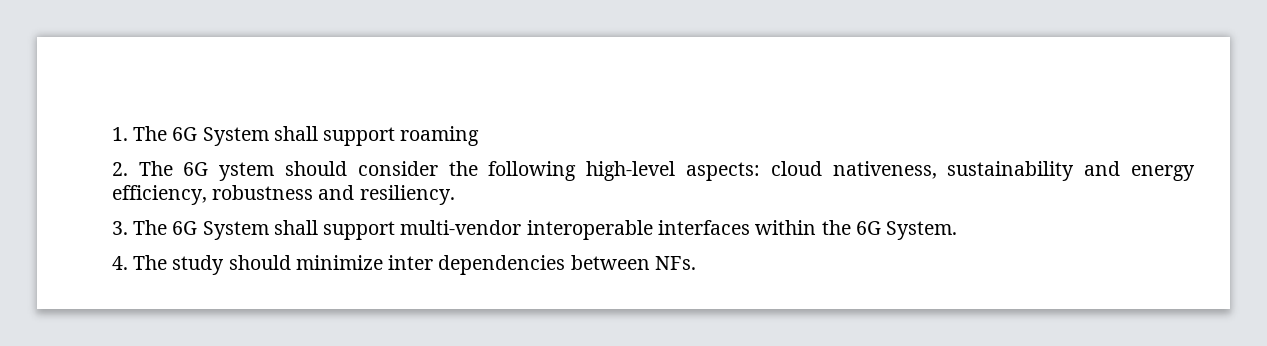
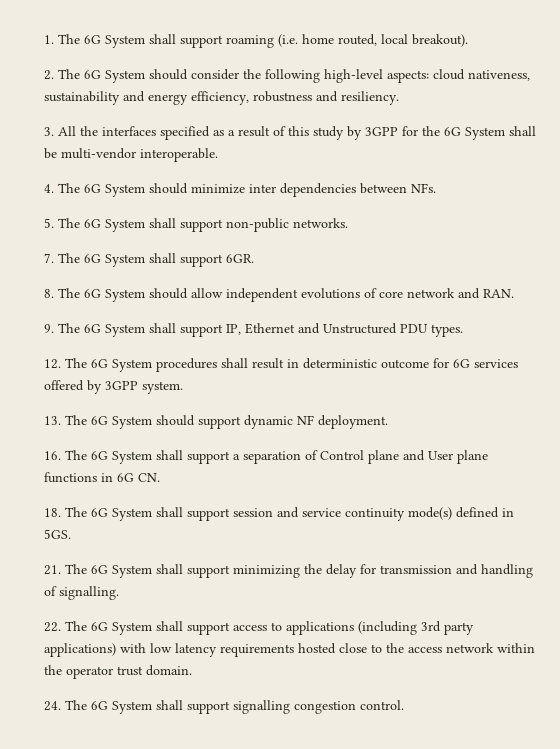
- 1. The 6G System shall support roaming
+ 1. The 6G System shall support roaming (i.e. home routed, local breakout).
- 2. The 6G ystem should consider the following high-level aspects: cloud nativeness, sustainability and energy efficiency, robustness and resiliency.
+ 2. The 6G System should consider the following high-level aspects: cloud nativeness, sustainability and energy efficiency, robustness and resiliency.
- 3. The 6G System shall support multi-vendor interoperable interfaces within the 6G System.
- 4. The study should minimize inter dependencies between NFs.
+ 3. All the interfaces specified as a result of this study by 3GPP for the 6G System shall be multi-vendor interoperable.
+ 4. The 6G System should minimize inter dependencies between NFs.
+ 5. The 6G System shall support non-public networks.
+ 7. The 6G System shall support 6GR.
+ 8. The 6G System should allow independent evolutions of core network and RAN.
+ 9. The 6G System shall support IP, Ethernet and Unstructured PDU types.
+ 12. The 6G System procedures shall result in deterministic outcome for 6G services offered by 3GPP system.
+ 13. The 6G System should support dynamic NF deployment.
+ 16. The 6G System shall support a separation of Control plane and User plane functions in 6G CN.
+ 18. The 6G System shall support session and service continuity mode(s) defined in 5GS.
+ 21. The 6G System shall support minimizing the delay for transmission and handling of signalling.
+ 22. The 6G System shall support access to applications (including 3rd party applications) with low latency requirements hosted close to the access network within the operator trust domain.
+ 24. The 6G System shall support signalling congestion control.

